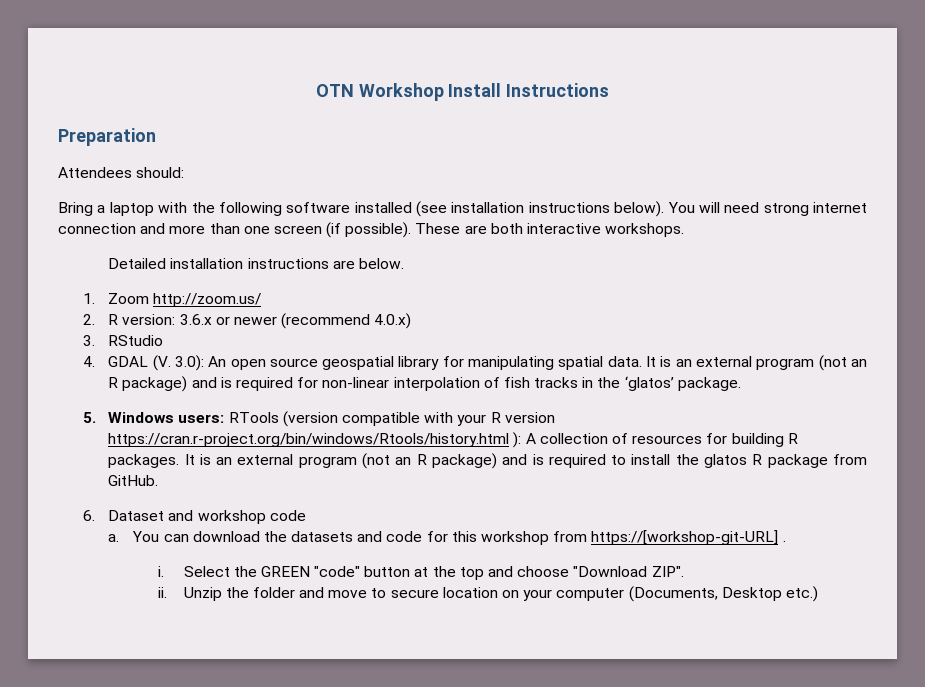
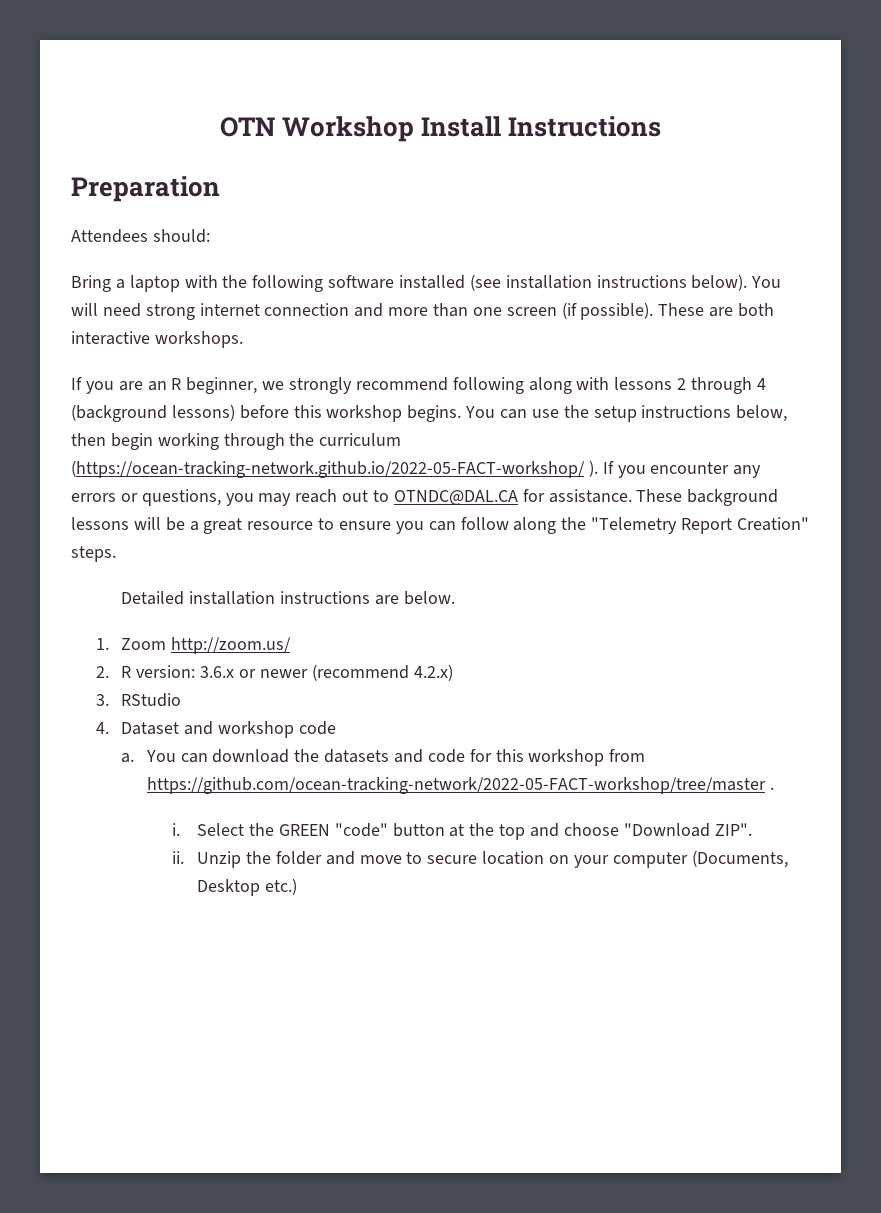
+ If you are an R beginner, we strongly recommend following along with lessons 2 through 4 (background lessons) before this workshop begins. You can use the setup instructions below, then begin working through the curriculum (https://ocean-tracking-network.github.io/2022-05-FACT-workshop/ ). If you encounter any errors or questions, you may reach out to OTNDC@DAL.CA for assistance. These background lessons will be a great resource to ensure you can follow along the "Telemetry Report Creation" steps.
- 2. R version: 3.6.x or newer (recommend 4.0.x)
+ 2. R version: 3.6.x or newer (recommend 4.2.x)
- 4. GDAL (V. 3.0): An open source geospatial library for manipulating spatial data. It is an external program (not an R package) and is required for non-linear interpolation of fish tracks in the ‘glatos’ package.
- 5. Windows users: RTools (version compatible with your R version https://cran.r-project.org/bin/windows/Rtools/history.html ): A collection of resources for building R packages. It is an external program (not an R package) and is required to install the glatos R package from GitHub.
- 6. Dataset and workshop code
+ 4. Dataset and workshop code
- You can download the datasets and code for this workshop from https://[workshop-git-URL] .
+ You can download the datasets and code for this workshop from https://github.com/ocean-tracking-network/2022-05-FACT-workshop/tree/master .

